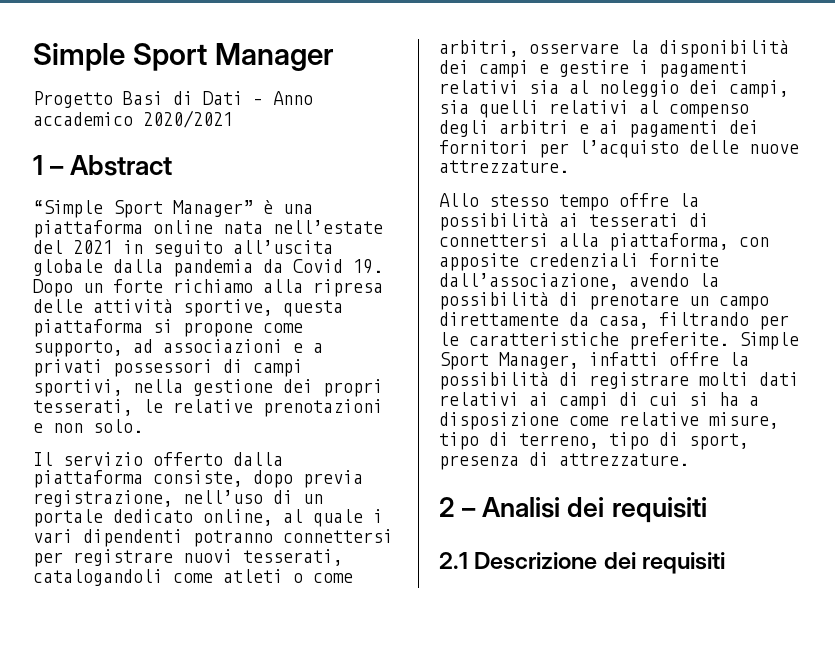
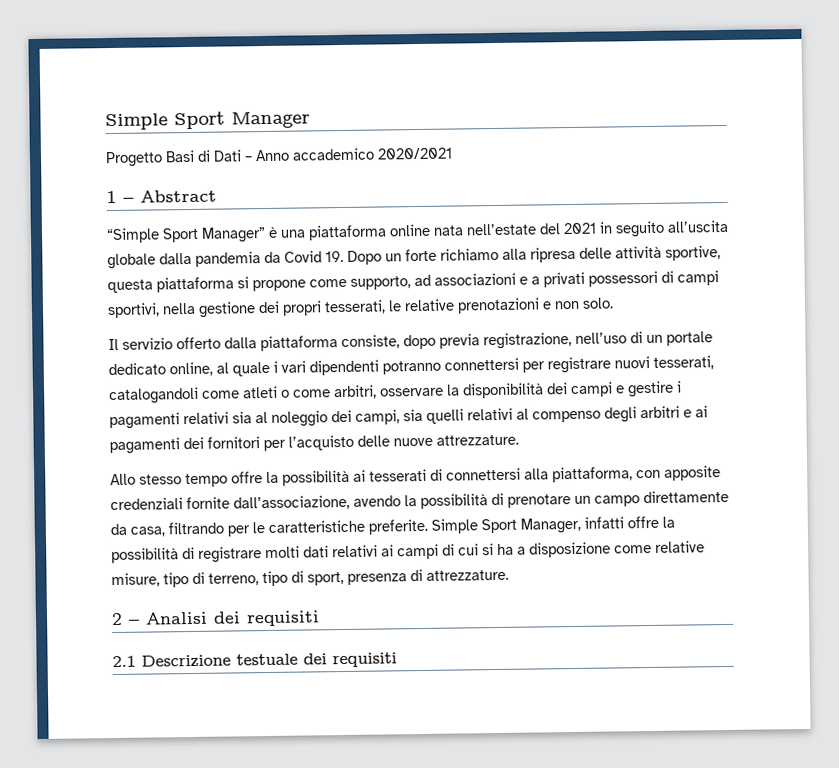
- 2.1 Descrizione dei requisiti
+ 2.1 Descrizione testuale dei requisiti

